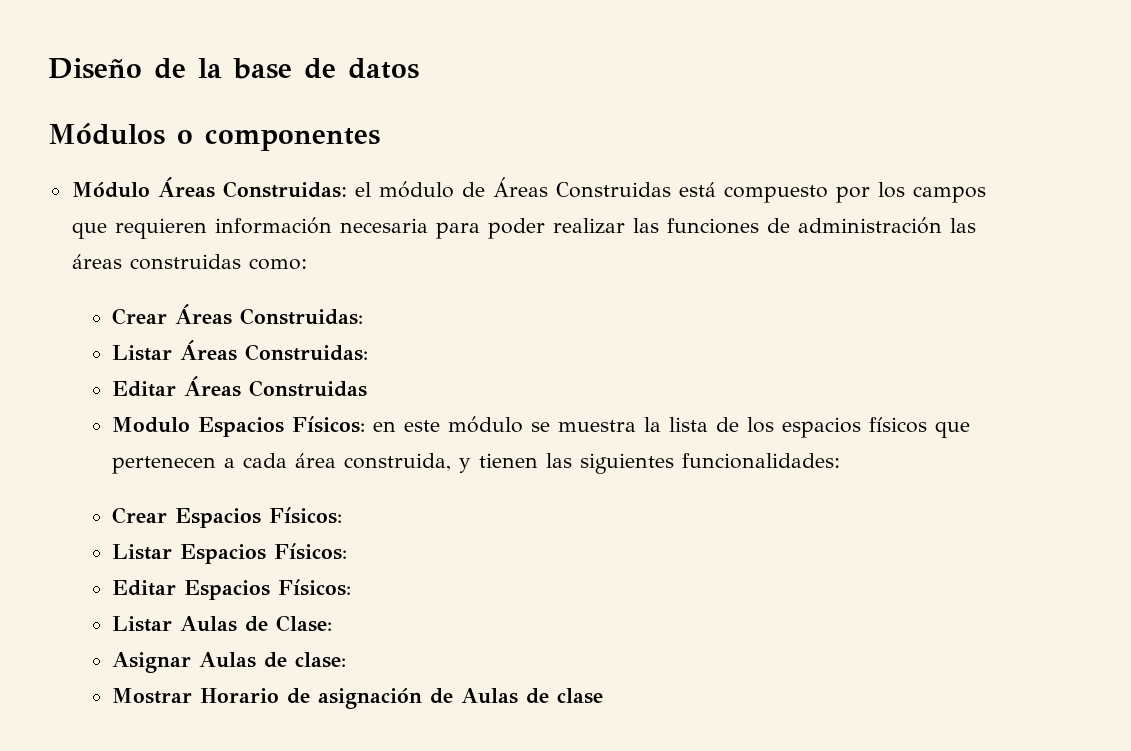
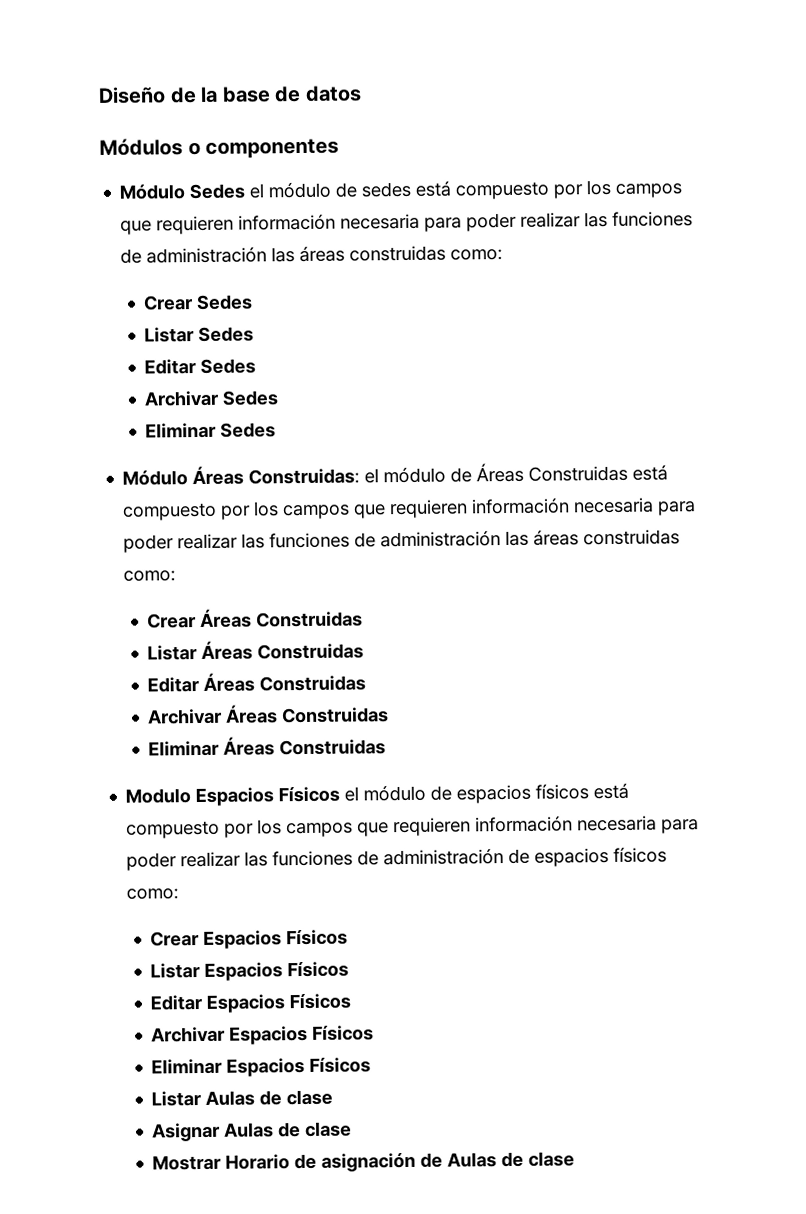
+ Módulo Sedes el módulo de sedes está compuesto por los campos que requieren información necesaria para poder realizar las funciones de administración las áreas construidas como:
+ Crear Sedes
+ Listar Sedes
+ Editar Sedes
+ Archivar Sedes
+ Eliminar Sedes
- Crear Áreas Construidas:
+ Crear Áreas Construidas
- Listar Áreas Construidas:
+ Listar Áreas Construidas
- Modulo Espacios Físicos: en este módulo se muestra la lista de los espacios físicos que pertenecen a cada área construida, y tienen las siguientes funcionalidades:
+ Archivar Áreas Construidas
+ Eliminar Áreas Construidas
+ Modulo Espacios Físicos el módulo de espacios físicos está compuesto por los campos que requieren información necesaria para poder realizar las funciones de administración de espacios físicos como:
- Crear Espacios Físicos:
+ Crear Espacios Físicos
- Listar Espacios Físicos:
+ Listar Espacios Físicos
- Editar Espacios Físicos:
+ Editar Espacios Físicos
+ Archivar Espacios Físicos
+ Eliminar Espacios Físicos
- Listar Aulas de Clase:
+ Listar Aulas de clase
- Asignar Aulas de clase:
+ Asignar Aulas de clase

